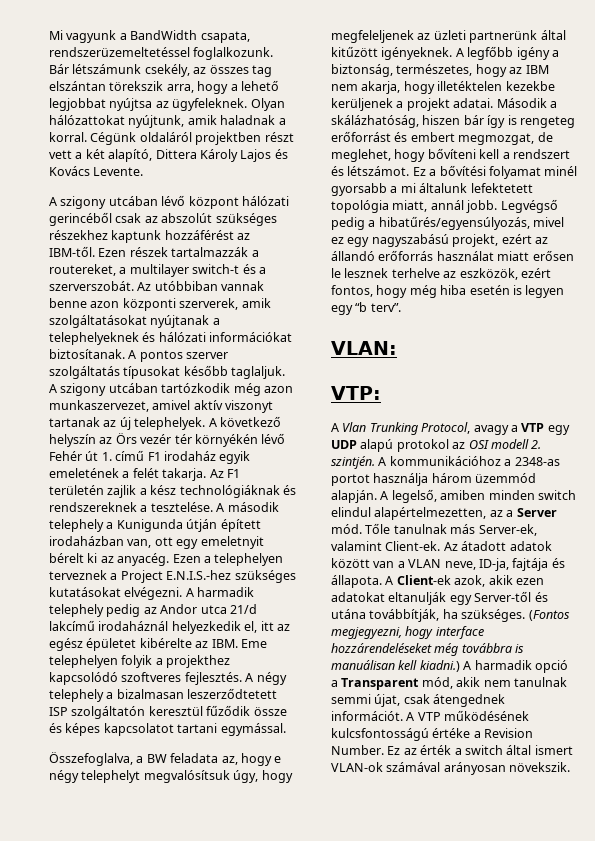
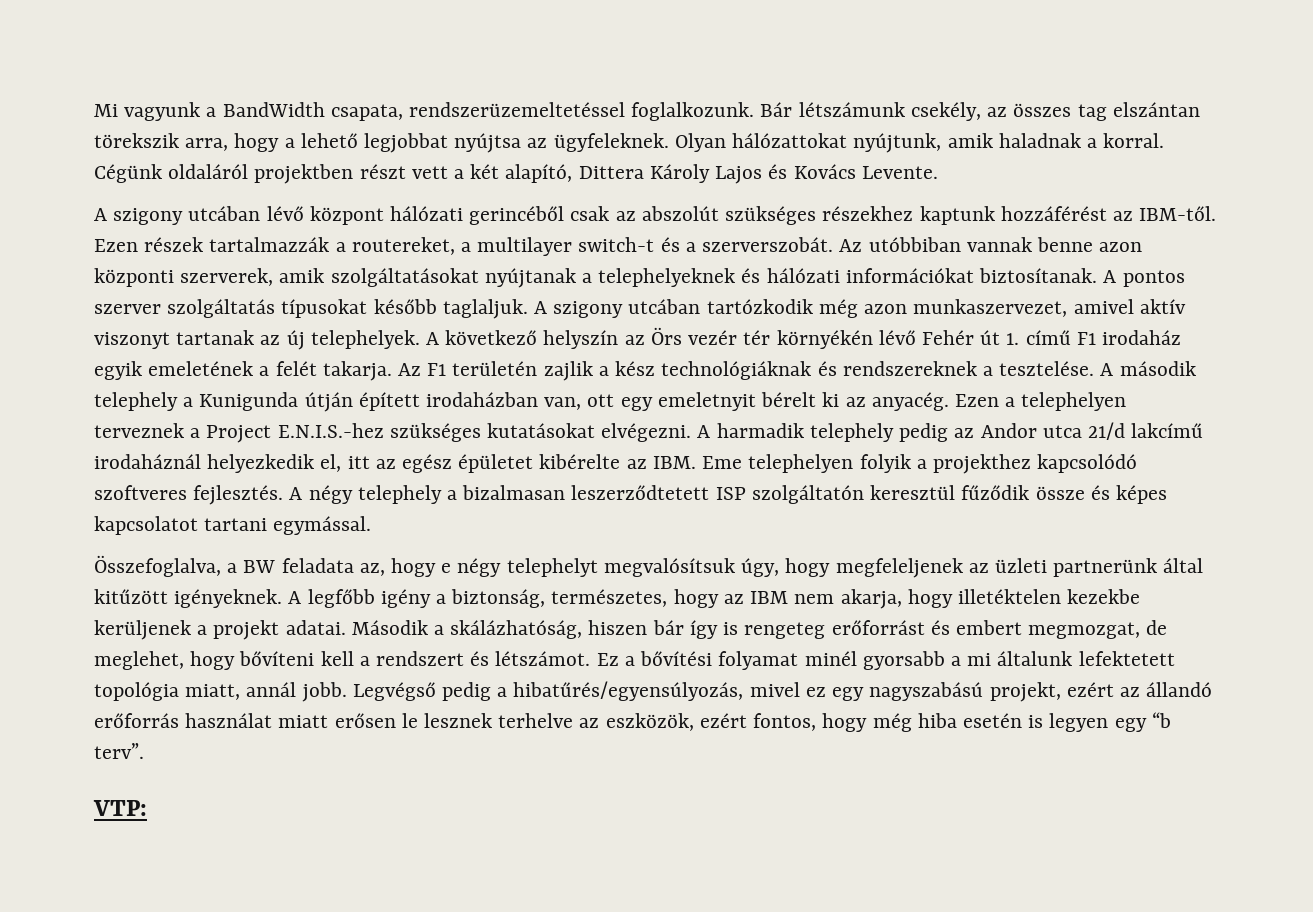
- VLAN:
- A Vlan Trunking Protocol, avagy a VTP egy UDP alapú protokol az OSI modell 2. szintjén. A kommunikációhoz a 2348-as portot használja három üzemmód alapján. A legelső, amiben minden switch elindul alapértelmezetten, az a Server mód. Tőle tanulnak más Server-ek, valamint Client-ek. Az átadott adatok között van a VLAN neve, ID-ja, fajtája és állapota. A Client-ek azok, akik ezen adatokat eltanulják egy Server-től és utána továbbítják, ha szükséges. (Fontos megjegyezni, hogy interface hozzárendeléseket még továbbra is manuálisan kell kiadni.) A harmadik opció a Transparent mód, akik nem tanulnak semmi újat, csak átengednek információt. A VTP működésének kulcsfontosságú értéke a Revision Number. Ez az érték a switch által ismert VLAN-ok számával arányosan növekszik.

